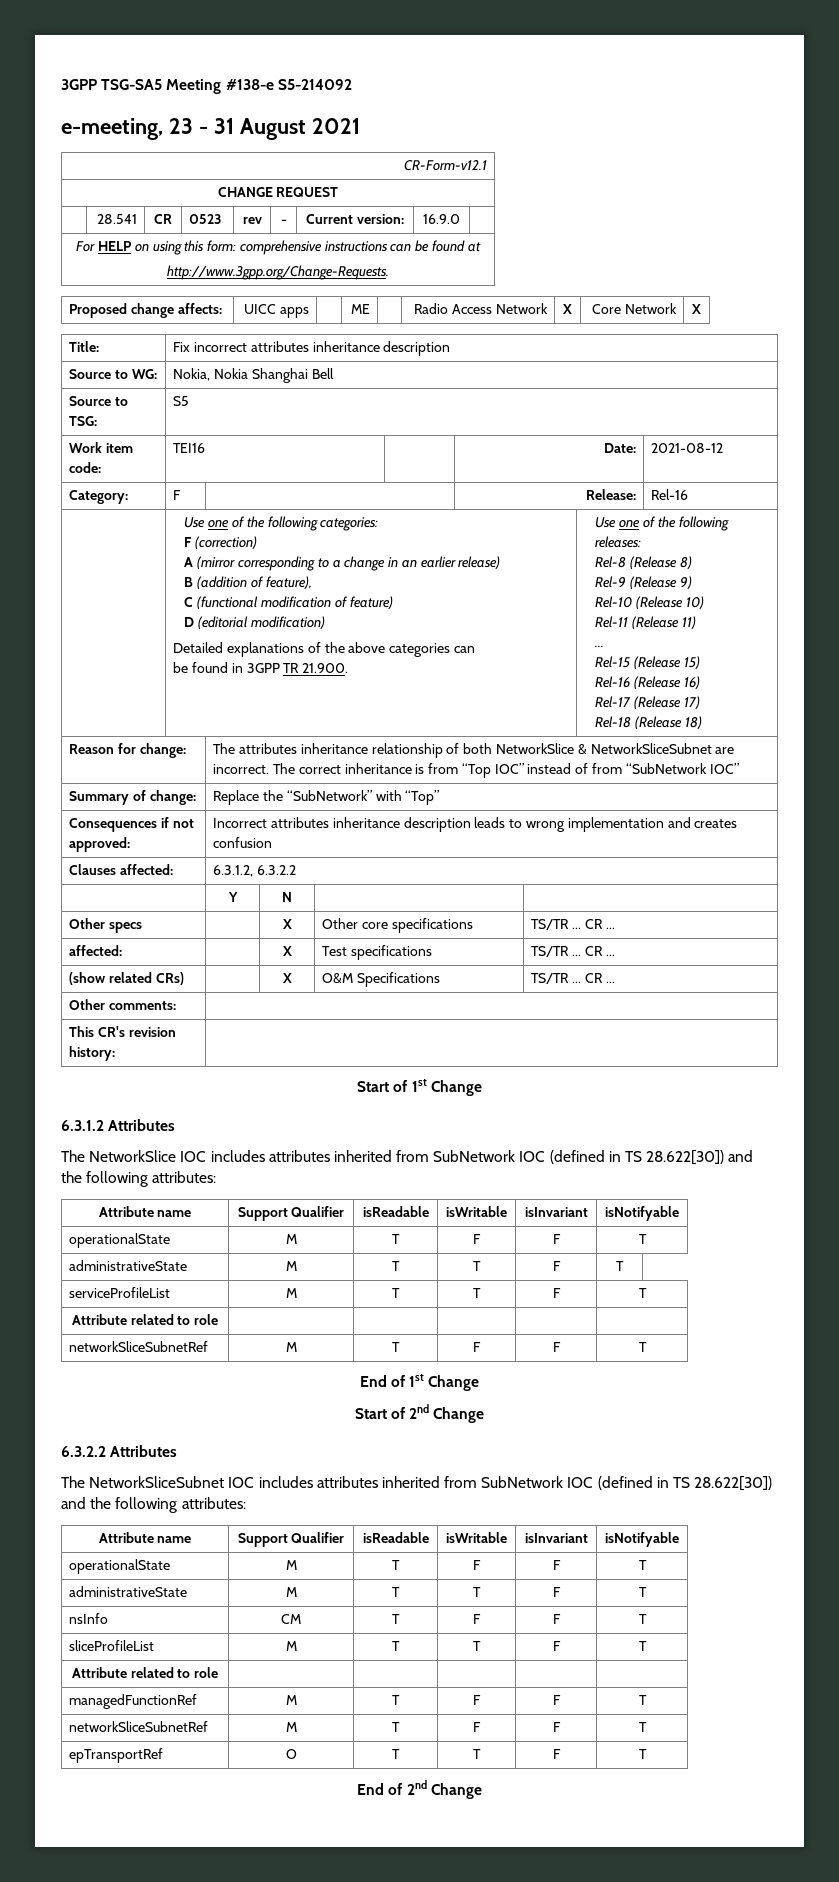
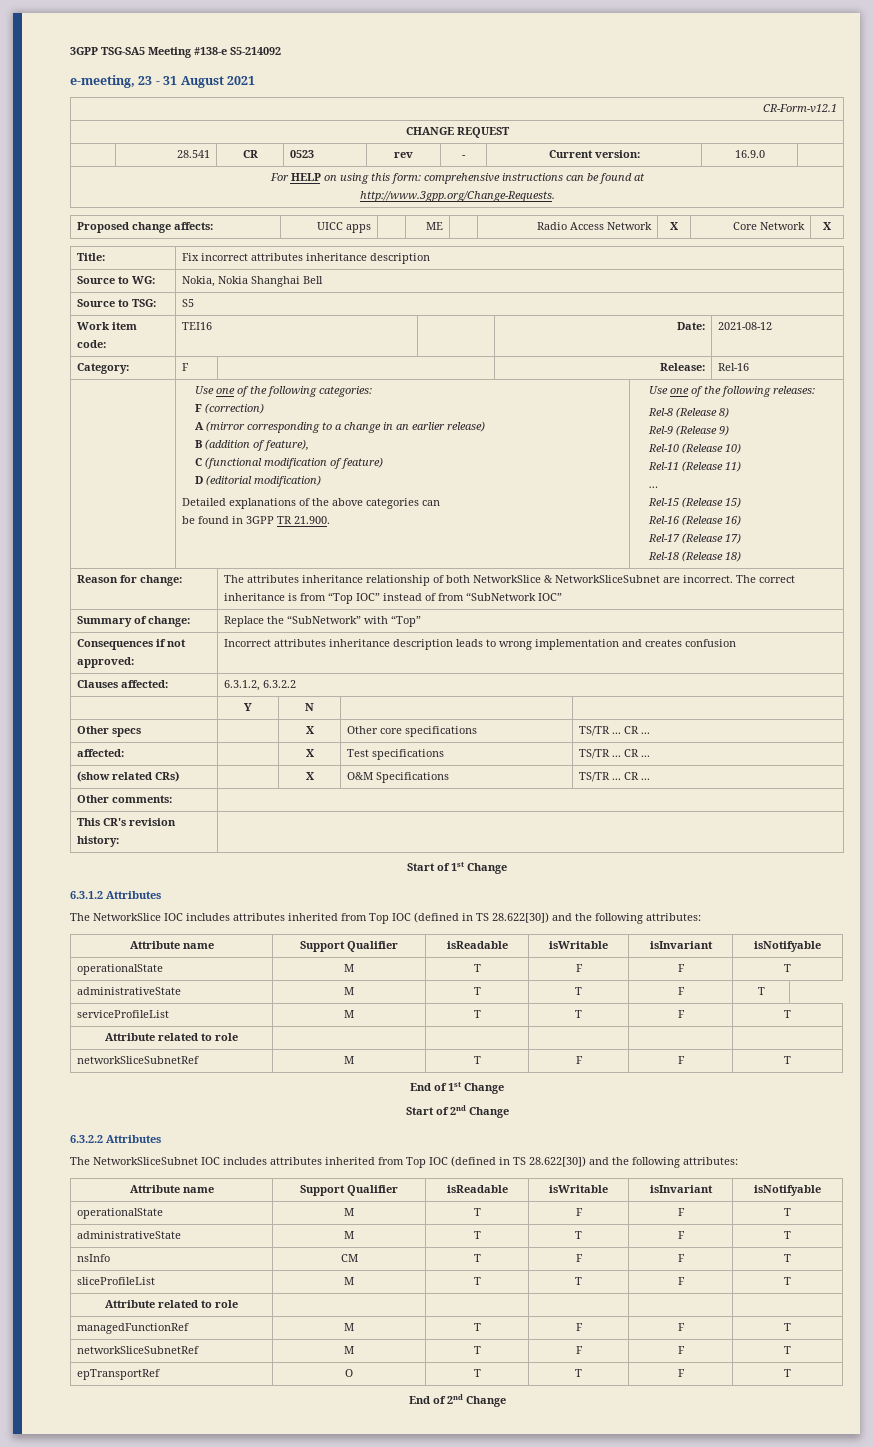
- The NetworkSlice IOC includes attributes inherited from SubNetwork IOC (defined in TS 28.622[30]) and the following attributes:
+ The NetworkSlice IOC includes attributes inherited from Top IOC (defined in TS 28.622[30]) and the following attributes:
- The NetworkSliceSubnet IOC includes attributes inherited from SubNetwork IOC (defined in TS 28.622[30]) and the following attributes:
+ The NetworkSliceSubnet IOC includes attributes inherited from Top IOC (defined in TS 28.622[30]) and the following attributes:

